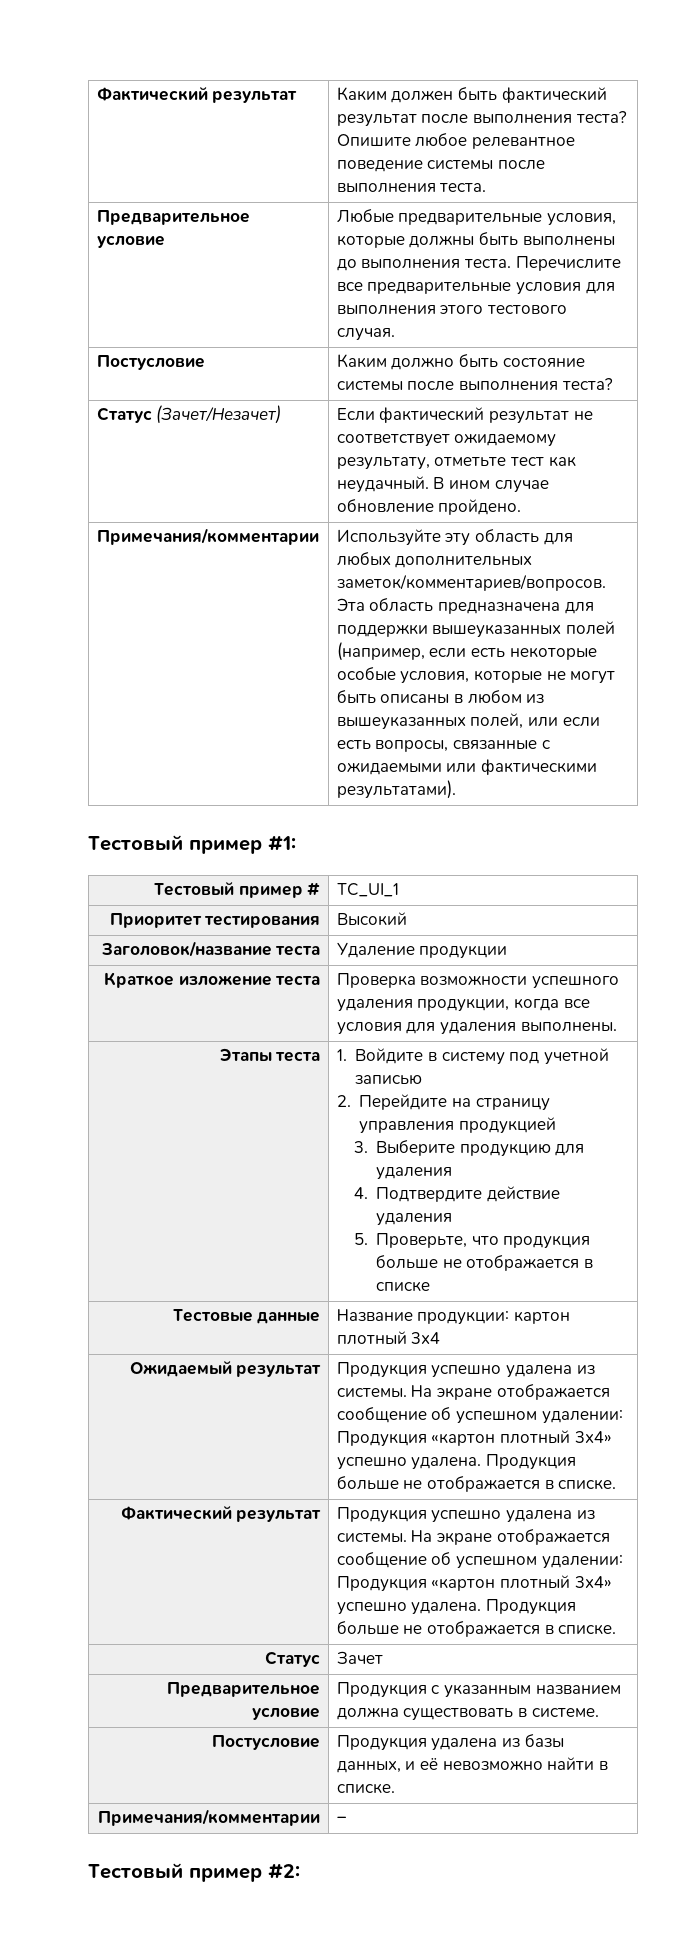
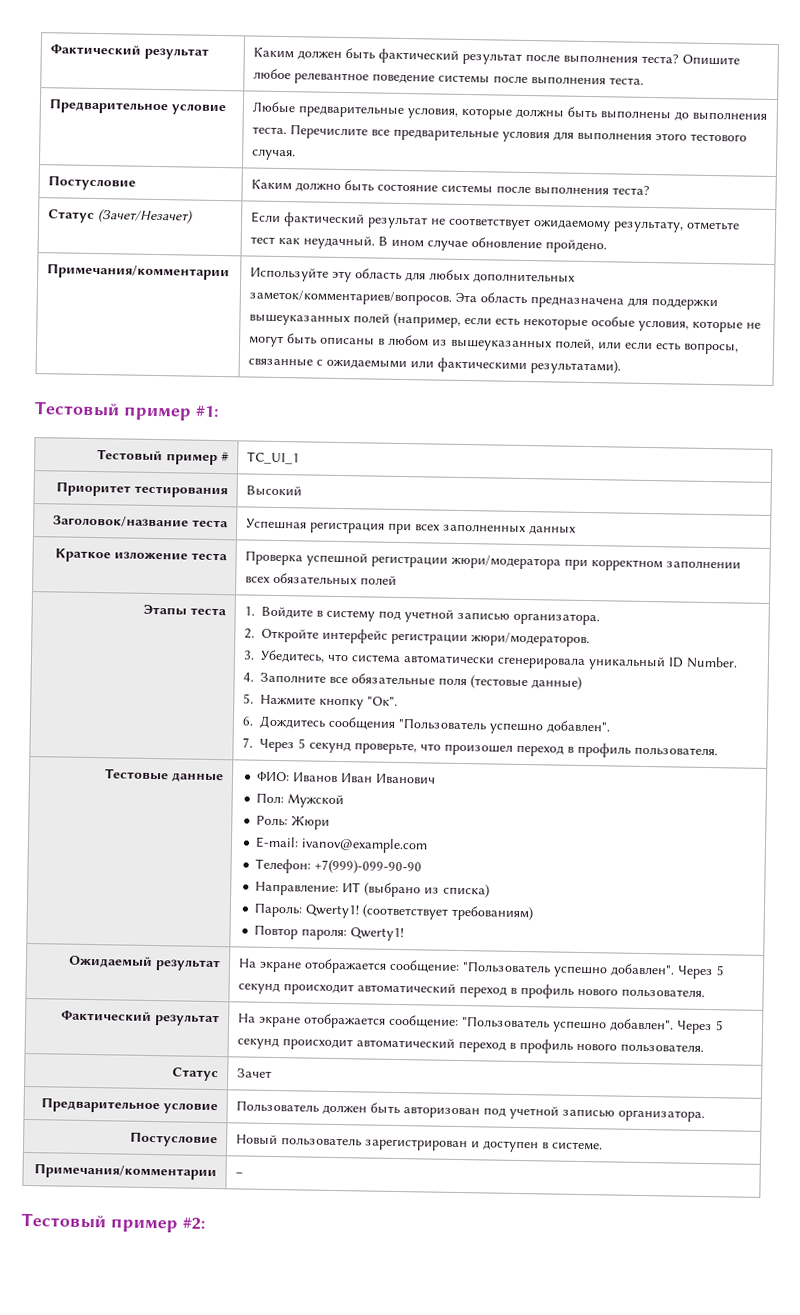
- Заголовок/название теста | Удаление продукции
- Краткое изложение теста | Проверка возможности успешного удаления продукции, когда все условия для удаления выполнены.
+ Заголовок/название теста | Успешная регистрация при всех заполненных данных
+ Краткое изложение теста | Проверка успешной регистрации жюри/модератора при корректном заполнении всех обязательных полей
- 1. Войдите в систему под учетной записью
+ 1. Войдите в систему под учетной записью организатора.
- 2. Перейдите на страницу управления продукцией
- 3. Выберите продукцию для удаления
- 4. Подтвердите действие удаления
- 5. Проверьте, что продукция больше не отображается в списке
- Тестовые данные | Название продукции: картон плотный 3х4
- Ожидаемый результат | Продукция успешно удалена из системы. На экране отображается сообщение об успешном удалении: Продукция «картон плотный 3х4» успешно удалена. Продукция больше не отображается в списке.
- Фактический результат | Продукция успешно удалена из системы. На экране отображается сообщение об успешном удалении: Продукция «картон плотный 3х4» успешно удалена. Продукция больше не отображается в списке.
+ 2. Откройте интерфейс регистрации жюри/модераторов.
+ 3. Убедитесь, что система автоматически сгенерировала уникальный ID Number.
+ 4. Заполните все обязательные поля (тестовые данные)
+ 5. Нажмите кнопку "Ок".
+ 6. Дождитесь сообщения "Пользователь успешно добавлен".
+ 7. Через 5 секунд проверьте, что произошел переход в профиль пользователя.
+ Тестовые данные | ФИО: Иванов Иван Иванович
+ Пол: Мужской
+ Роль: Жюри
+ E-mail: ivanov@example.com
+ Телефон: +7(999)-099-90-90
+ Направление: ИТ (выбрано из списка)
+ Пароль: Qwerty1! (соответствует требованиям)
+ Повтор пароля: Qwerty1!
+ Ожидаемый результат | На экране отображается сообщение: "Пользователь успешно добавлен". Через 5 секунд происходит автоматический переход в профиль нового пользователя.
+ Фактический результат | На экране отображается сообщение: "Пользователь успешно добавлен". Через 5 секунд происходит автоматический переход в профиль нового пользователя.
  Статус | Зачет
- Предварительное условие | Продукция с указанным названием должна существовать в системе.
- Постусловие | Продукция удалена из базы данных, и её невозможно найти в списке.
+ Предварительное условие | Пользователь должен быть авторизован под учетной записью организатора.
+ Постусловие | Новый пользователь зарегистрирован и доступен в системе.

